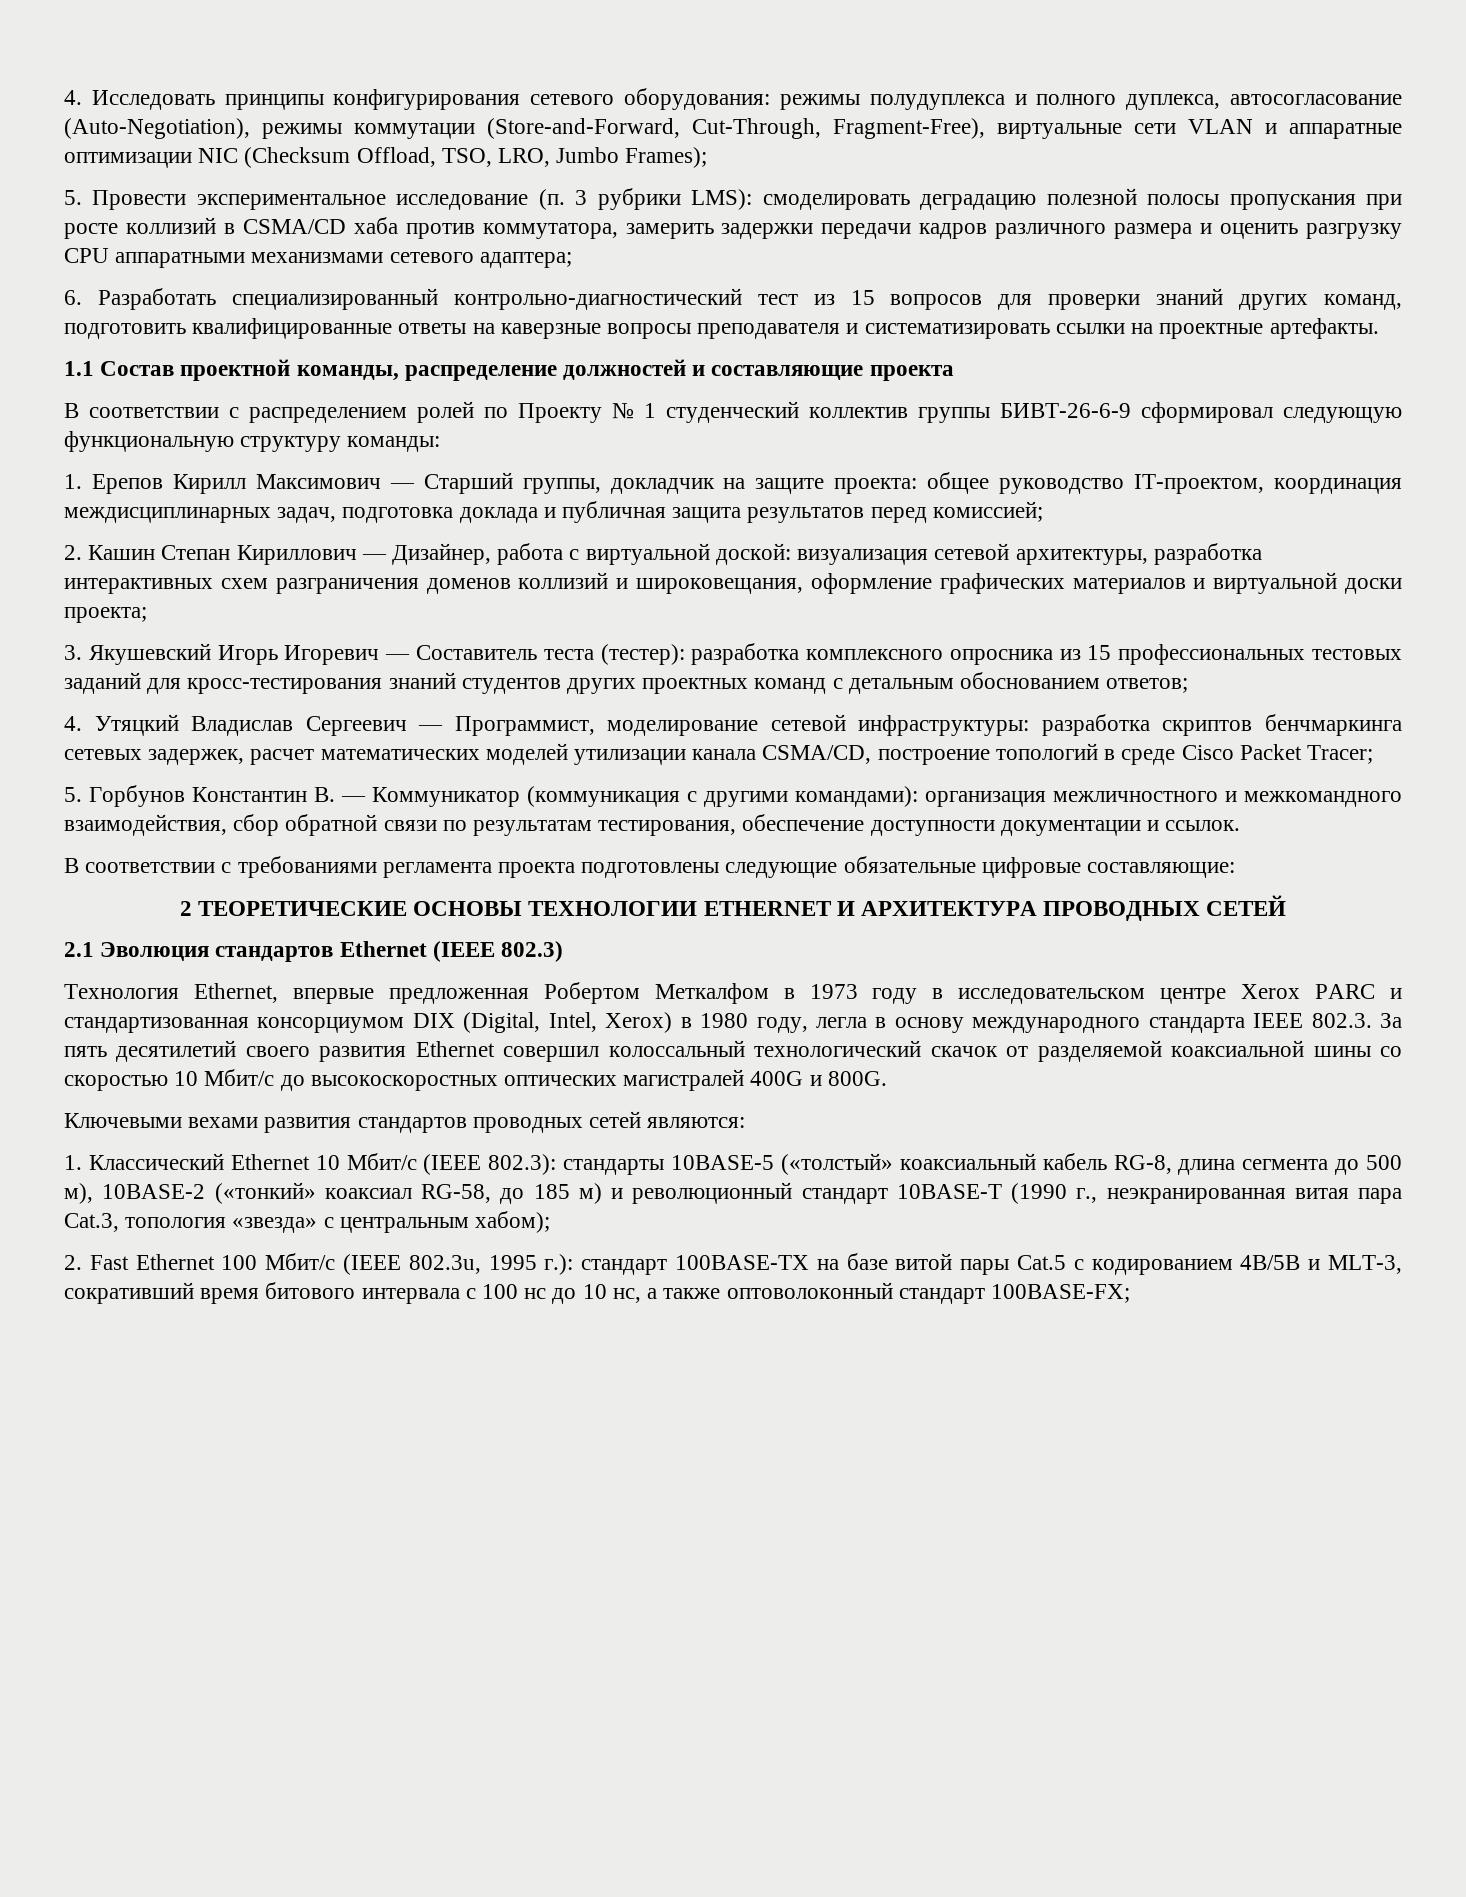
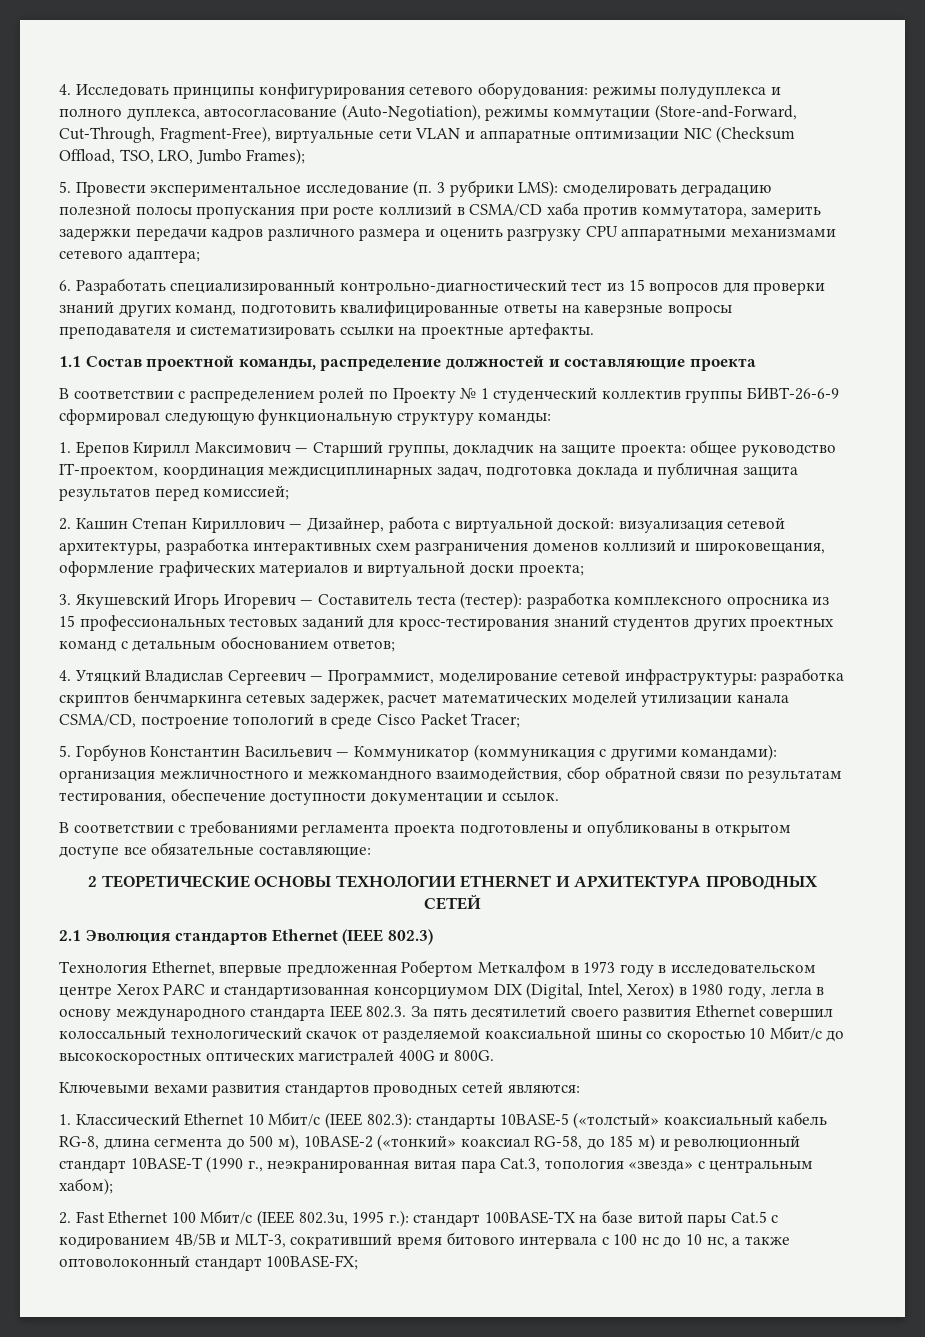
- 5. Горбунов Константин В. — Коммуникатор (коммуникация с другими командами): организация межличностного и межкомандного взаимодействия, сбор обратной связи по результатам тестирования, обеспечение доступности документации и ссылок.
+ 5. Горбунов Константин Васильевич — Коммуникатор (коммуникация с другими командами): организация межличностного и межкомандного взаимодействия, сбор обратной связи по результатам тестирования, обеспечение доступности документации и ссылок.
- В соответствии с требованиями регламента проекта подготовлены следующие обязательные цифровые составляющие:
+ В соответствии с требованиями регламента проекта подготовлены и опубликованы в открытом доступе все обязательные составляющие:

